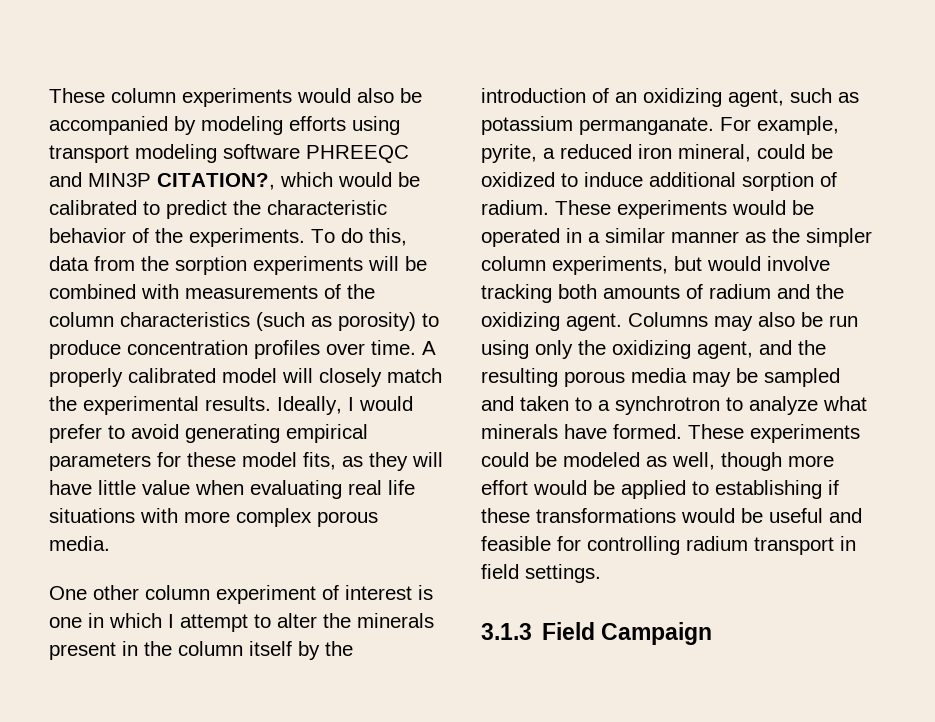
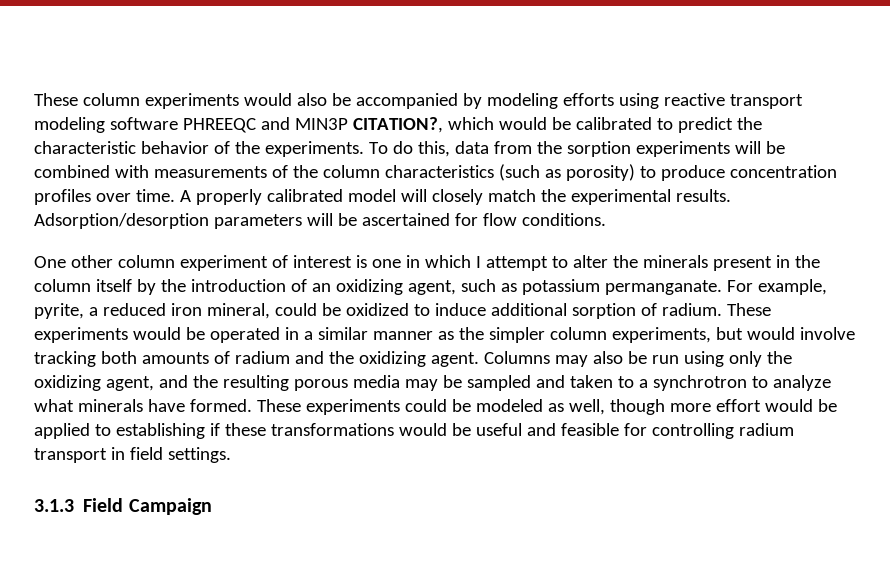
- These column experiments would also be accompanied by modeling efforts using transport modeling software PHREEQC and MIN3P CITATION?, which would be calibrated to predict the characteristic behavior of the experiments.
+ These column experiments would also be accompanied by modeling efforts using reactive transport modeling software PHREEQC and MIN3P CITATION?, which would be calibrated to predict the characteristic behavior of the experiments.
- Ideally, I would prefer to avoid generating empirical parameters for these model fits, as they will have little value when evaluating real life situations with more complex porous media.
+ Adsorption/desorption parameters will be ascertained for flow conditions.

